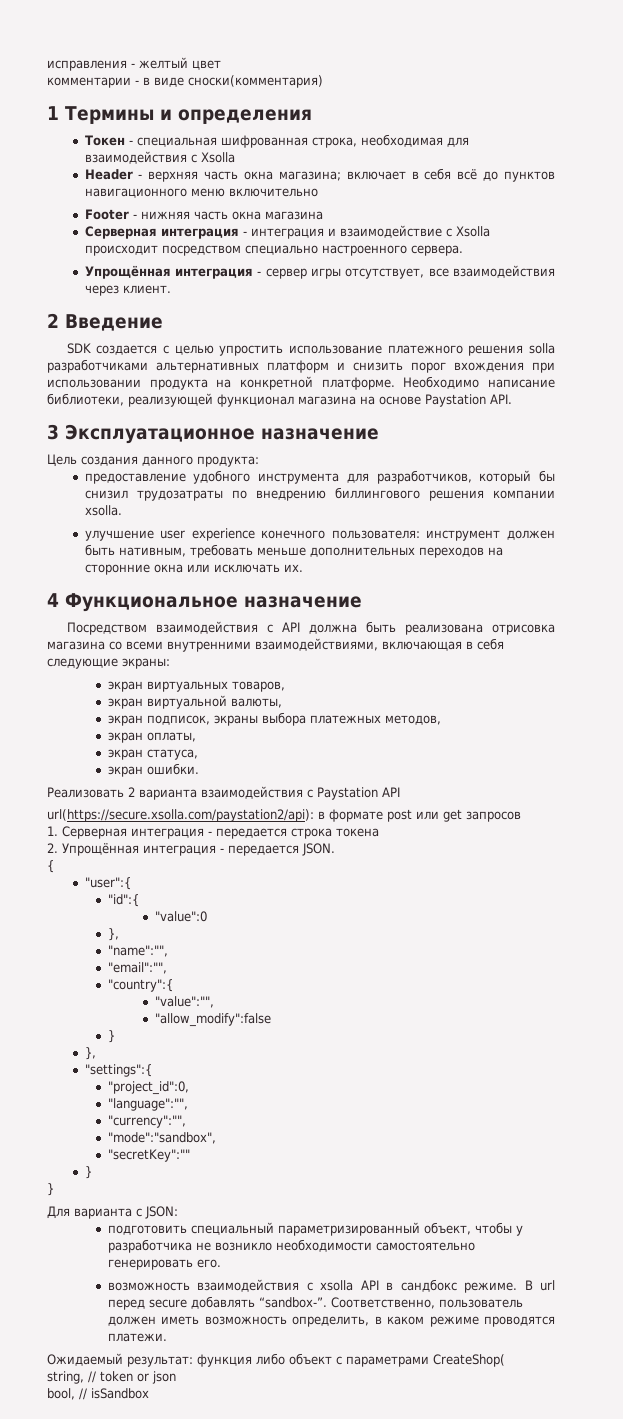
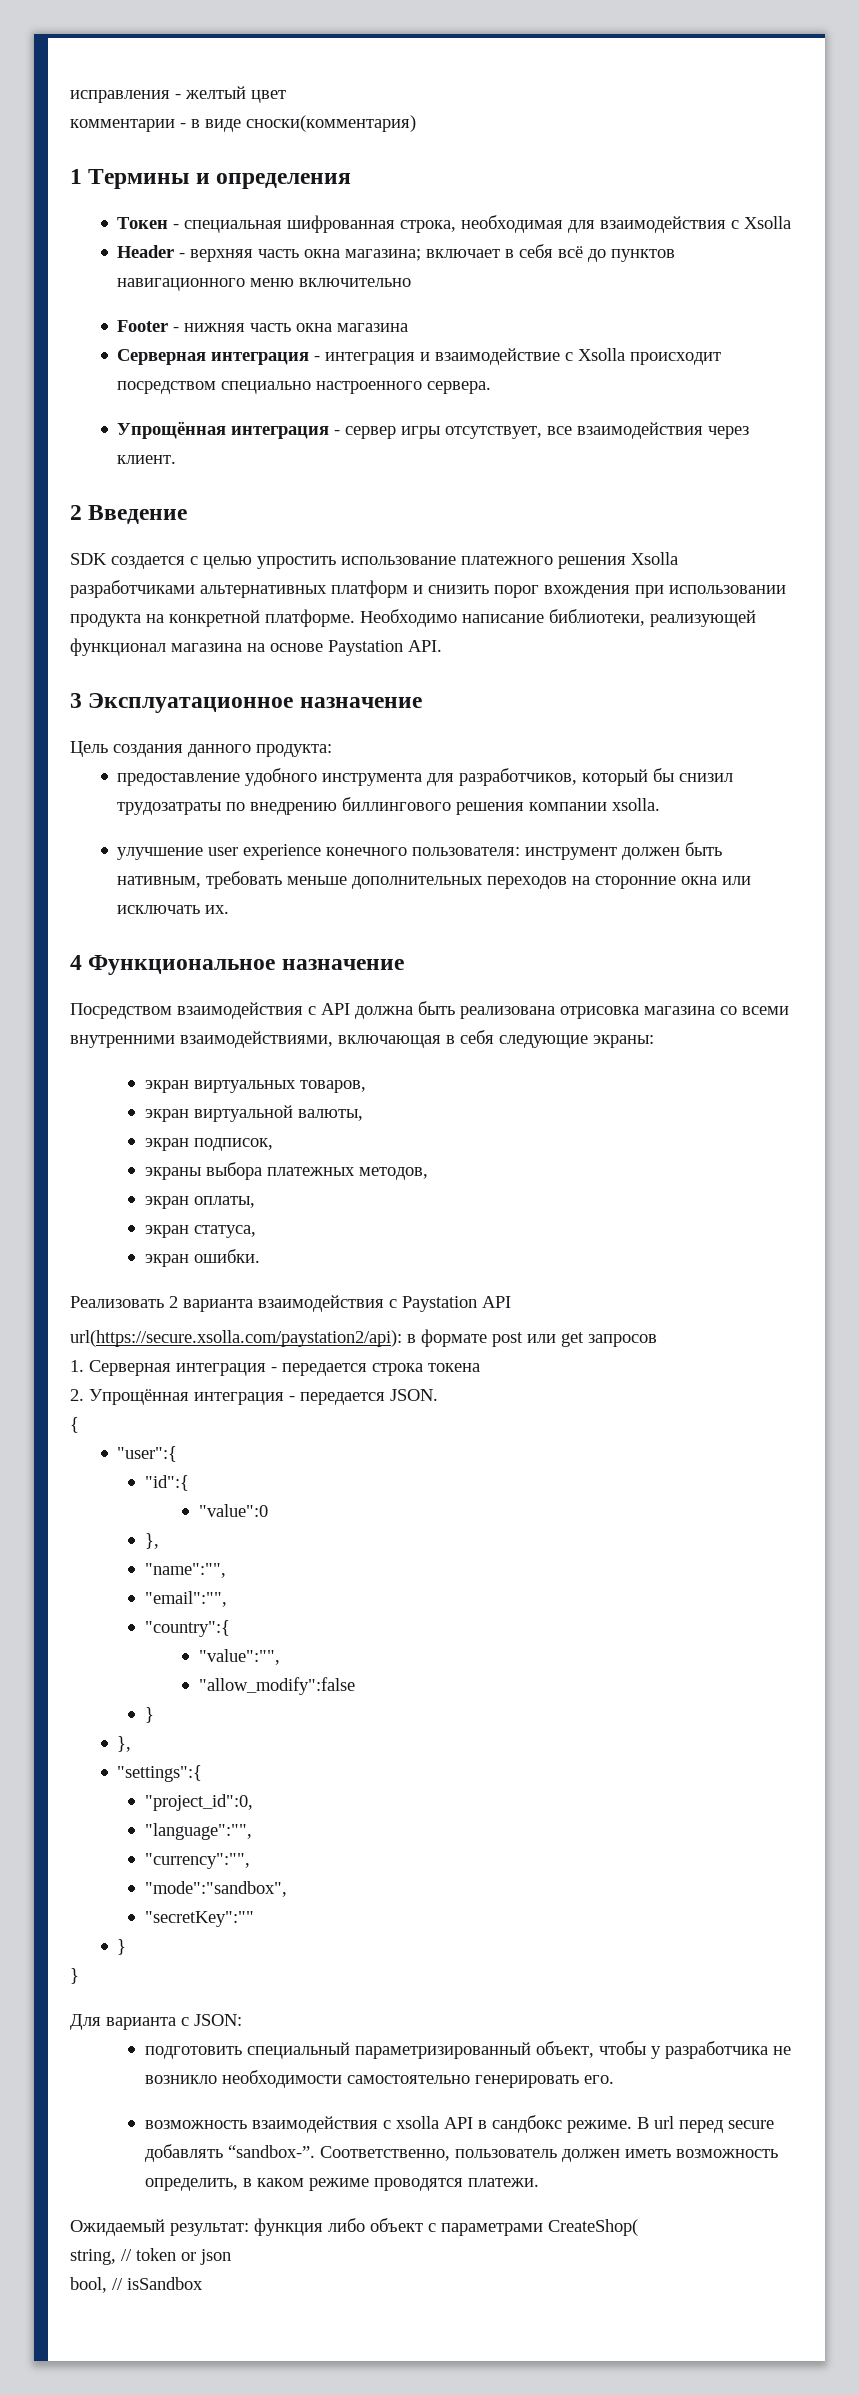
- SDK создается с целью упростить использование платежного решения solla разработчиками альтернативных платформ и снизить порог вхождения при использовании продукта на конкретной платформе.
+ SDK создается с целью упростить использование платежного решения Xsolla разработчиками альтернативных платформ и снизить порог вхождения при использовании продукта на конкретной платформе.
- экран подписок, экраны выбора платежных методов,
+ экран подписок,
+ экраны выбора платежных методов,

